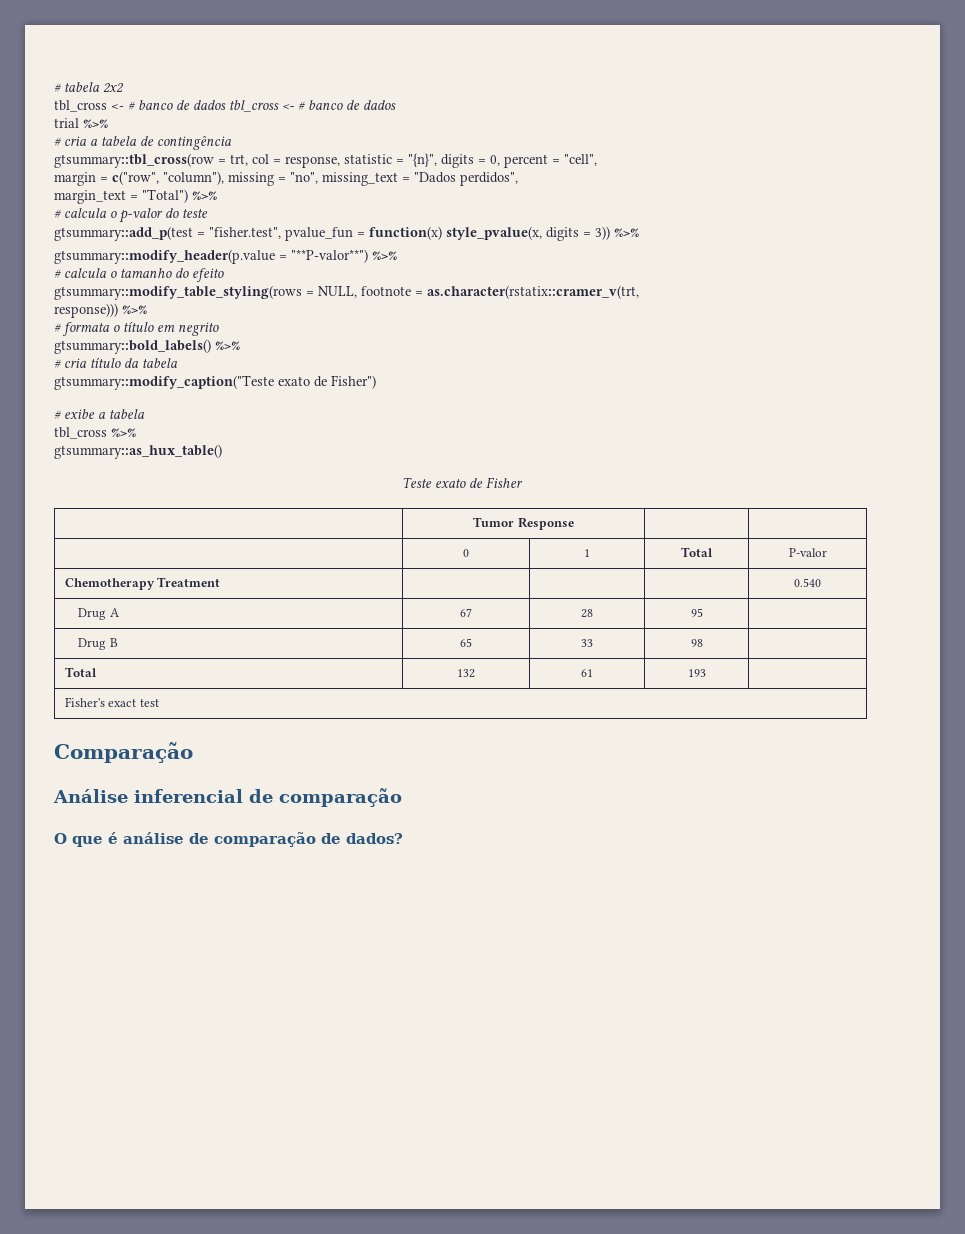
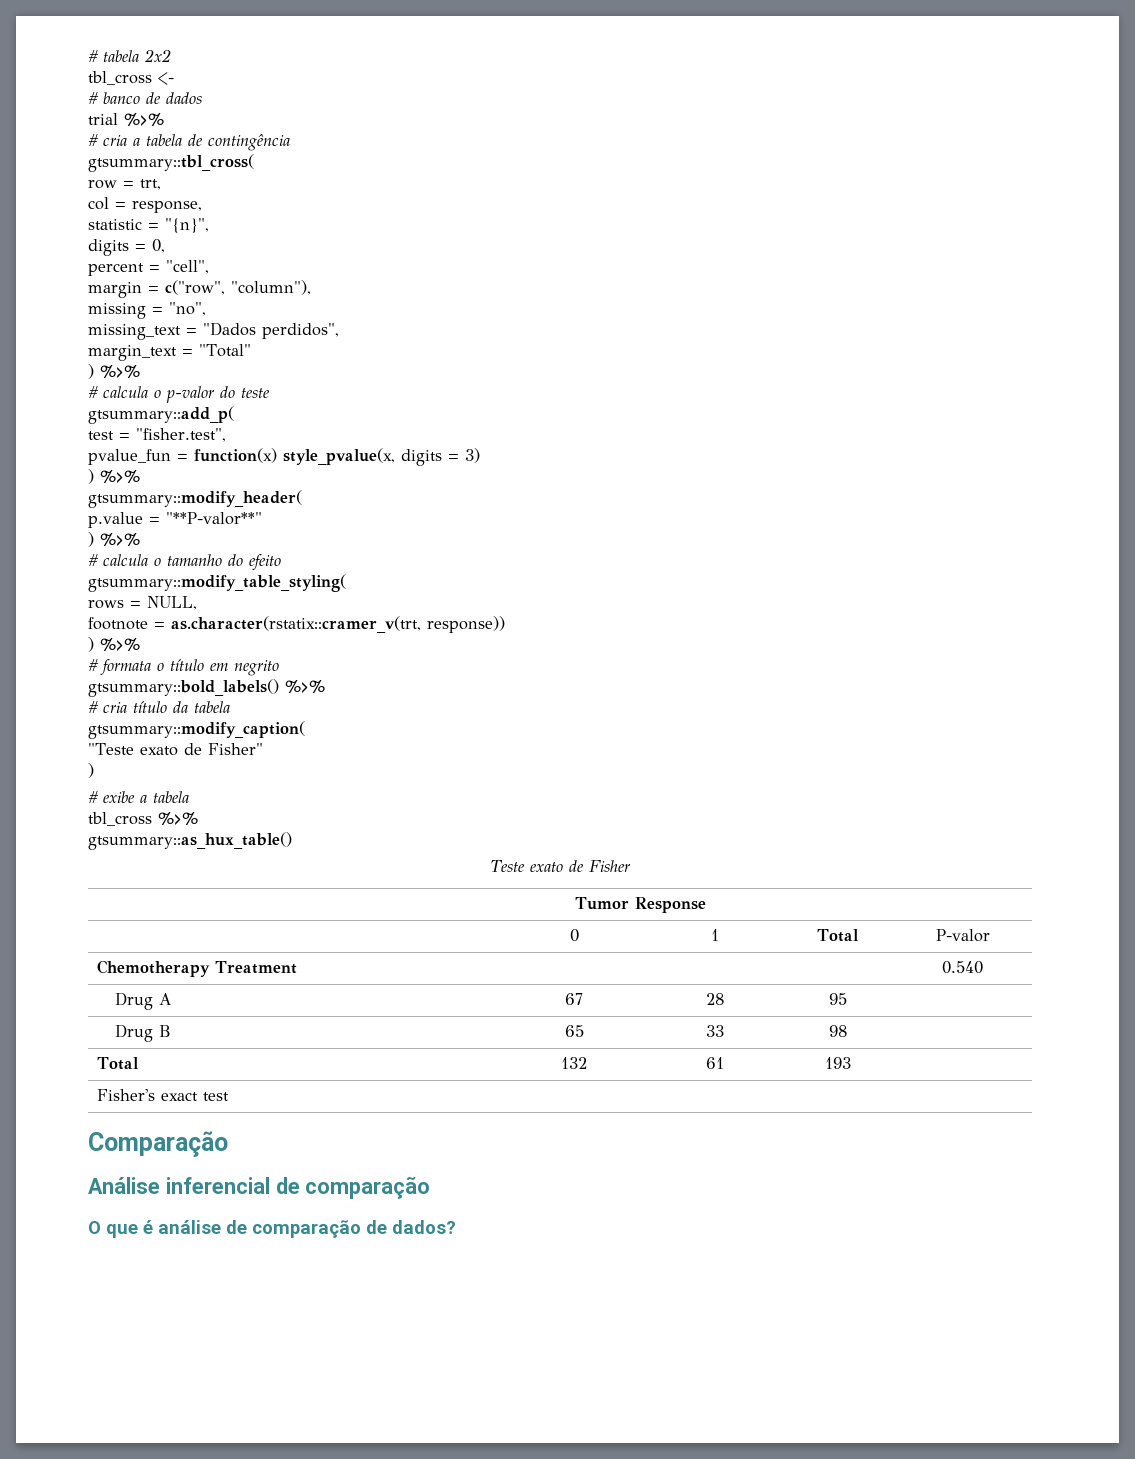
- tbl_cross <- # banco de dados tbl_cross <- # banco de dados
+ tbl_cross <-
+ # banco de dados
- gtsummary::tbl_cross(row = trt, col = response, statistic = "{n}", digits = 0, percent = "cell",
+ gtsummary::tbl_cross(
+ row = trt,
+ col = response,
+ statistic = "{n}",
+ digits = 0,
+ percent = "cell",
- margin = c("row", "column"), missing = "no", missing_text = "Dados perdidos",
+ margin = c("row", "column"),
+ missing = "no",
+ missing_text = "Dados perdidos",
- margin_text = "Total") %>%
+ margin_text = "Total"
+ ) %>%
- gtsummary::add_p(test = "fisher.test", pvalue_fun = function(x) style_pvalue(x, digits = 3)) %>%
- gtsummary::modify_header(p.value = "**P-valor**") %>%
+ gtsummary::add_p(
+ test = "fisher.test",
+ pvalue_fun = function(x) style_pvalue(x, digits = 3)
+ ) %>%
+ gtsummary::modify_header(
+ p.value = "**P-valor**"
+ ) %>%
- gtsummary::modify_table_styling(rows = NULL, footnote = as.character(rstatix::cramer_v(trt,
- response))) %>%
+ gtsummary::modify_table_styling(
+ rows = NULL,
+ footnote = as.character(rstatix::cramer_v(trt, response))
+ ) %>%
- gtsummary::modify_caption("Teste exato de Fisher")
+ gtsummary::modify_caption(
+ "Teste exato de Fisher"
+ )

